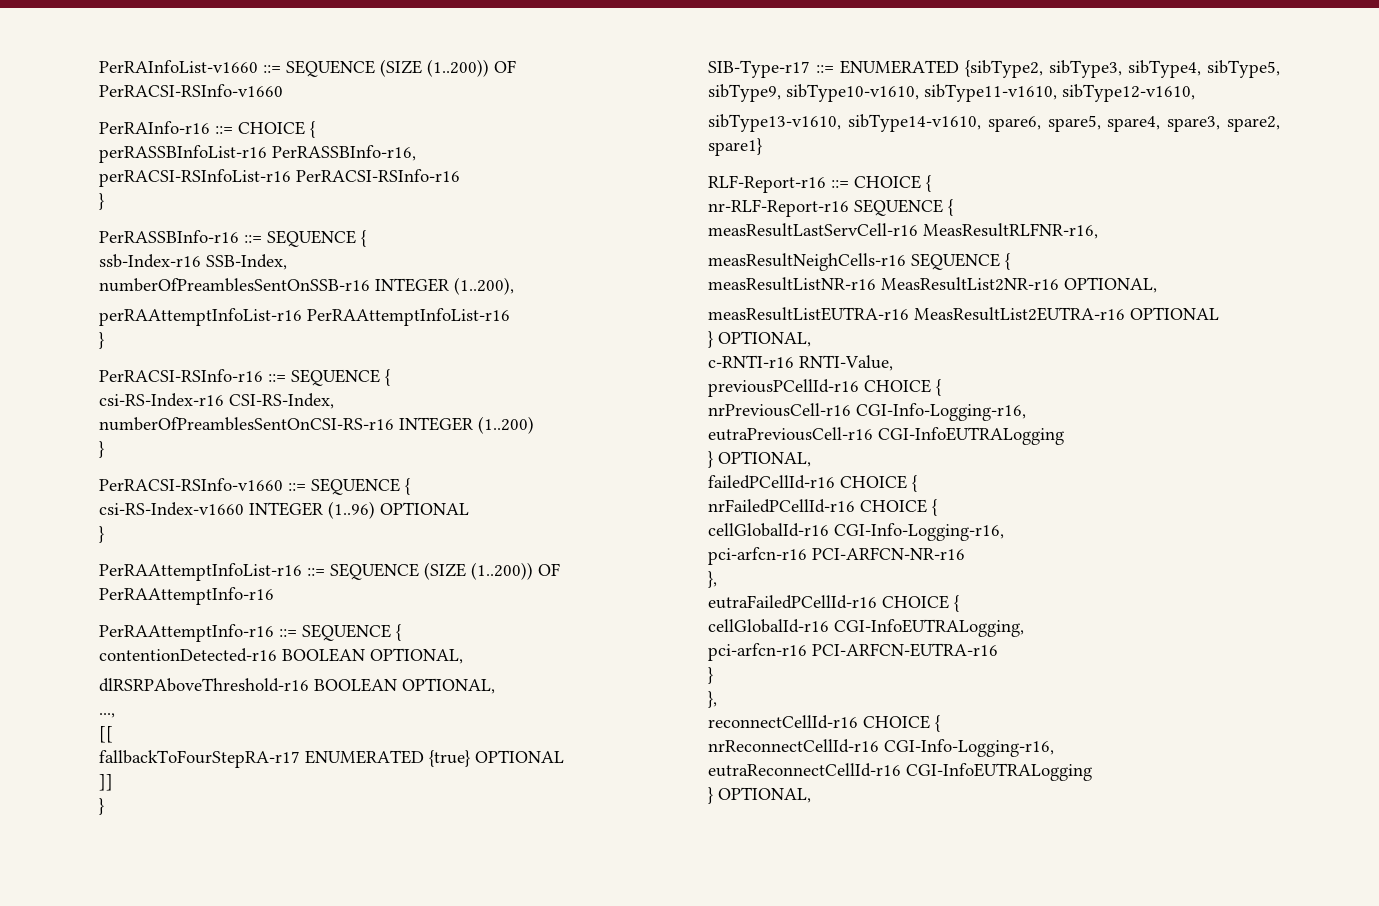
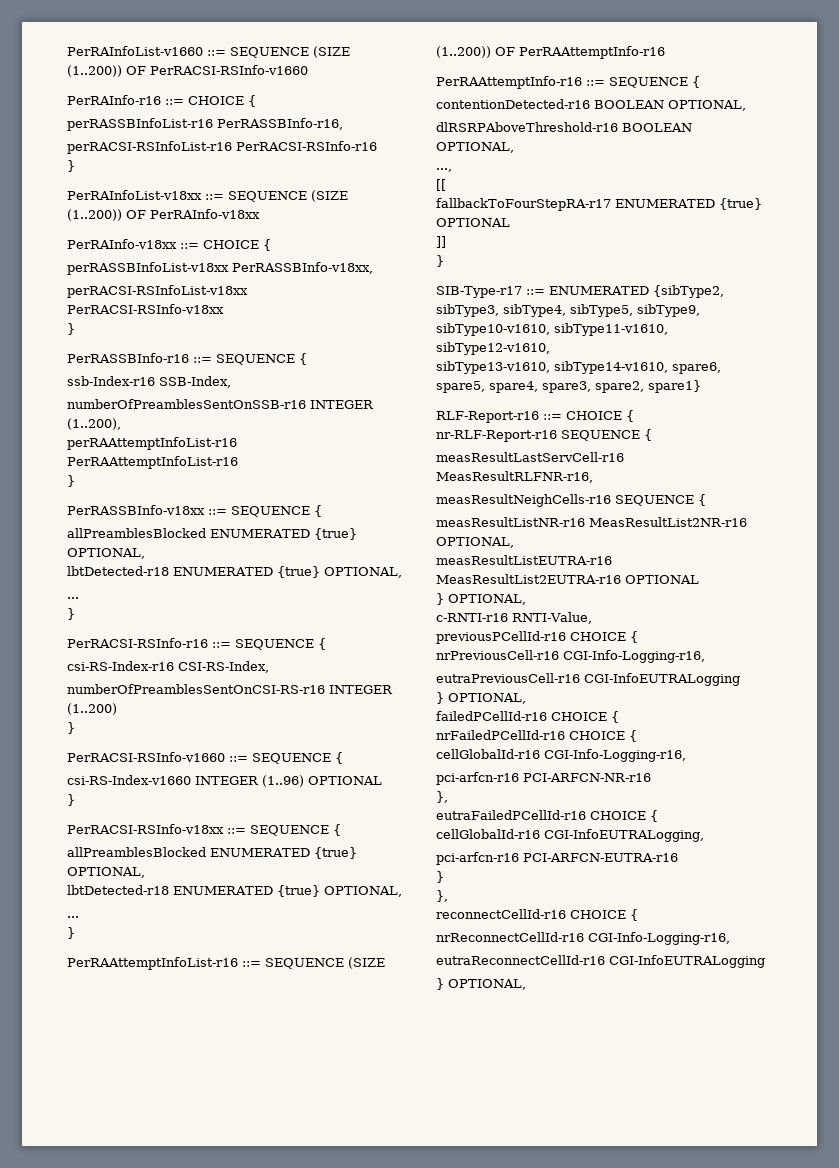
+ PerRAInfoList-v18xx ::= SEQUENCE (SIZE (1..200)) OF PerRAInfo-v18xx
+ PerRAInfo-v18xx ::= CHOICE {
+ perRASSBInfoList-v18xx PerRASSBInfo-v18xx,
+ perRACSI-RSInfoList-v18xx PerRACSI-RSInfo-v18xx
+ }
+ PerRASSBInfo-v18xx ::= SEQUENCE {
+ allPreamblesBlocked ENUMERATED {true} OPTIONAL,
+ lbtDetected-r18 ENUMERATED {true} OPTIONAL,
+ ...
+ }
+ PerRACSI-RSInfo-v18xx ::= SEQUENCE {
+ allPreamblesBlocked ENUMERATED {true} OPTIONAL,
+ lbtDetected-r18 ENUMERATED {true} OPTIONAL,
+ ...
+ }

